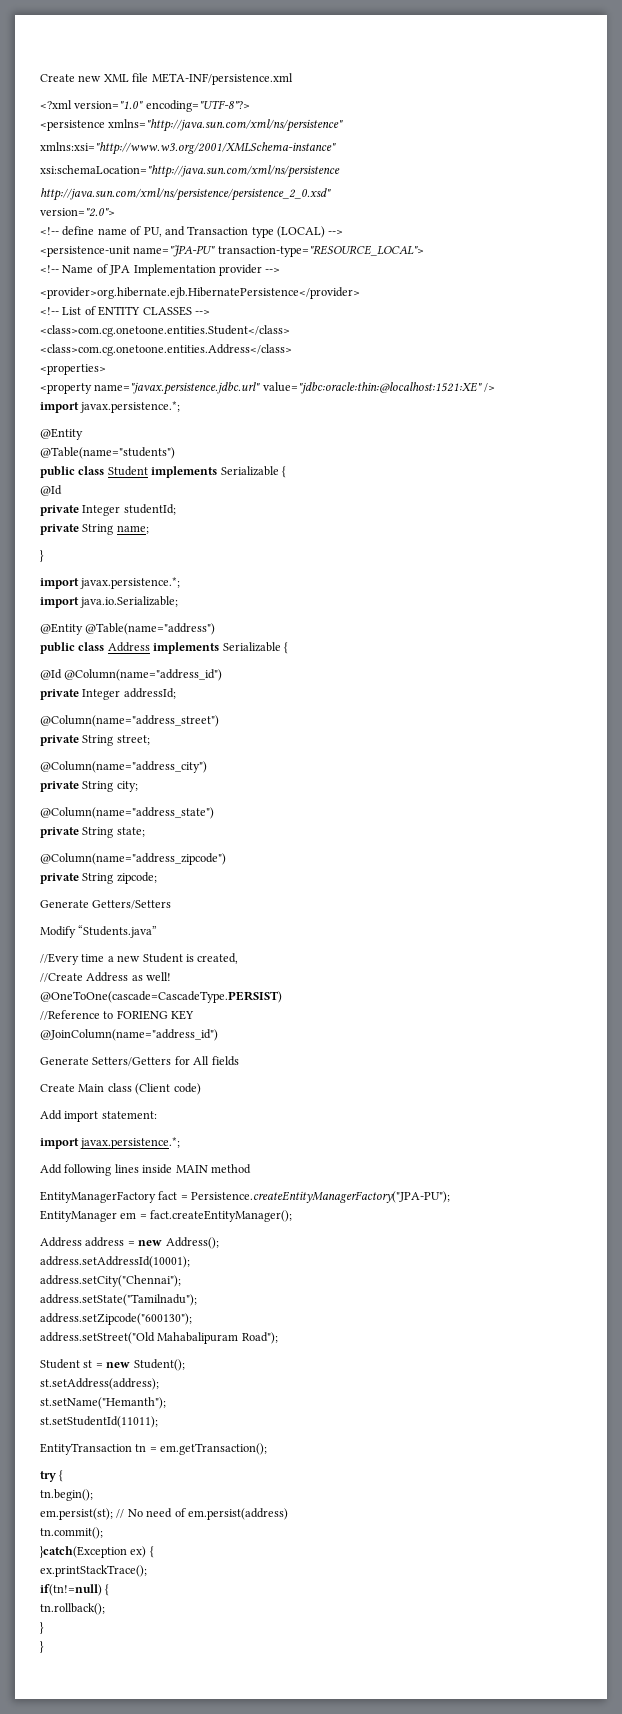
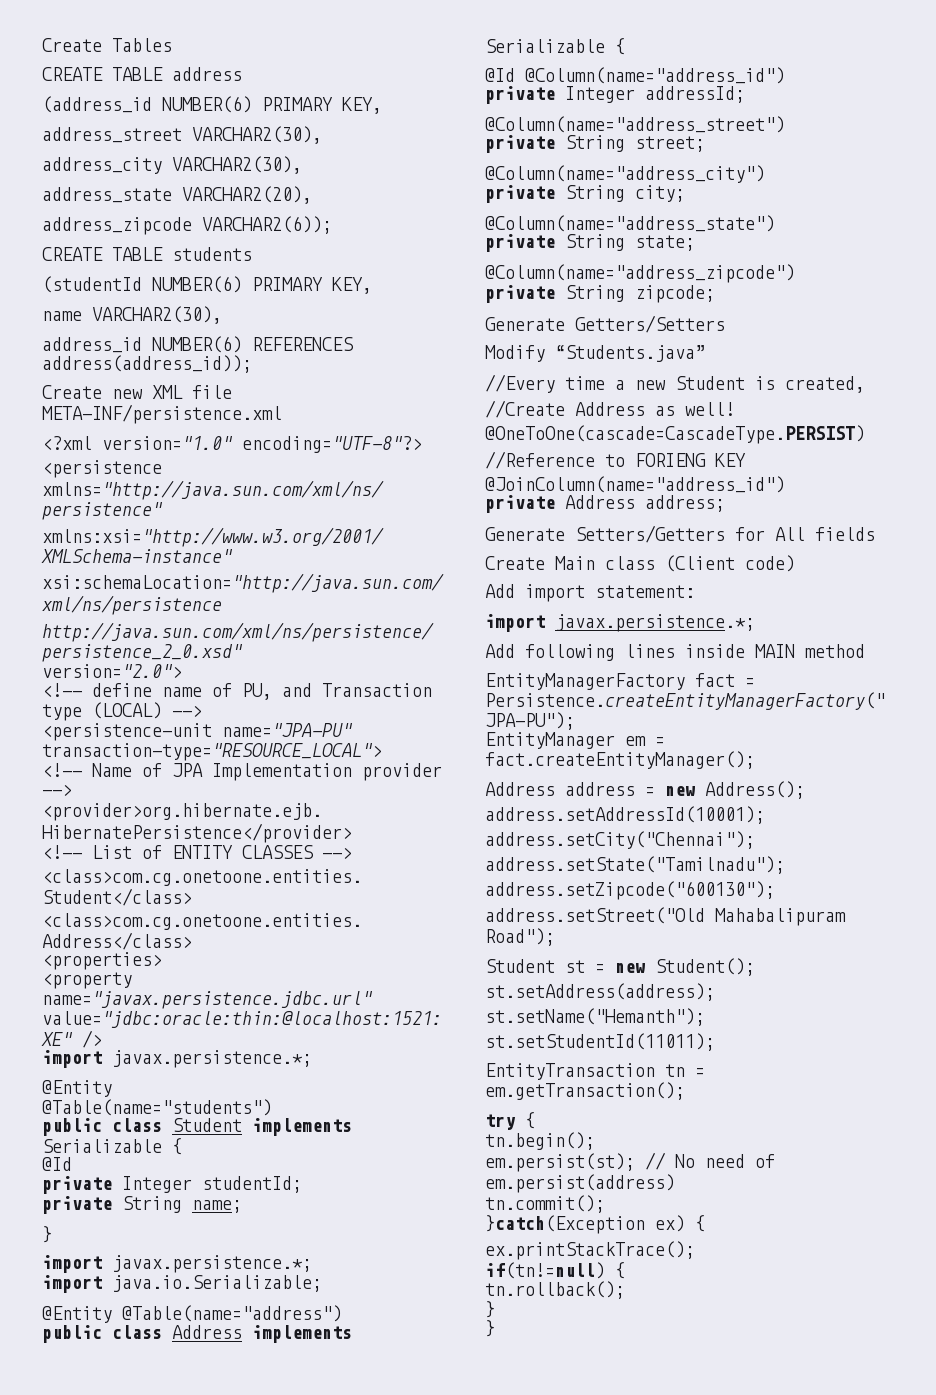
+ Create Tables
+ CREATE TABLE address
+ (address_id NUMBER(6) PRIMARY KEY,
+ address_street VARCHAR2(30),
+ address_city VARCHAR2(30),
+ address_state VARCHAR2(20),
+ address_zipcode VARCHAR2(6));
+ CREATE TABLE students
+ (studentId NUMBER(6) PRIMARY KEY,
+ name VARCHAR2(30),
+ address_id NUMBER(6) REFERENCES address(address_id));
+ private Address address;

